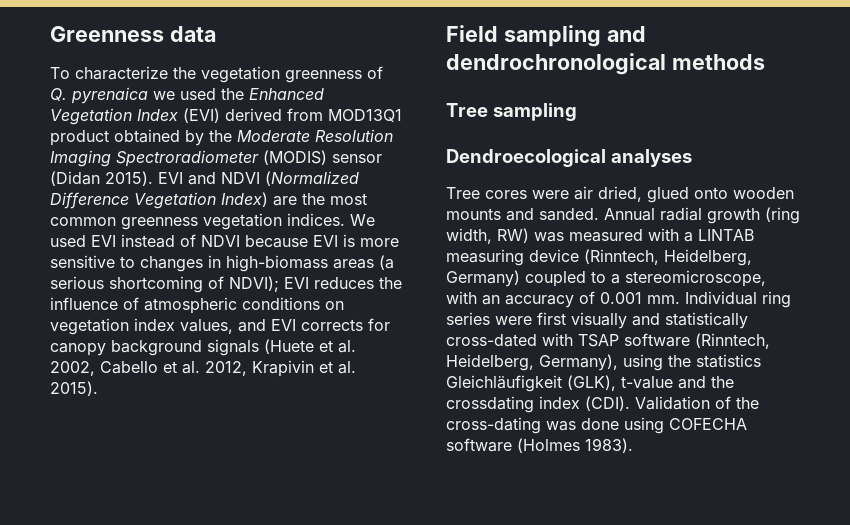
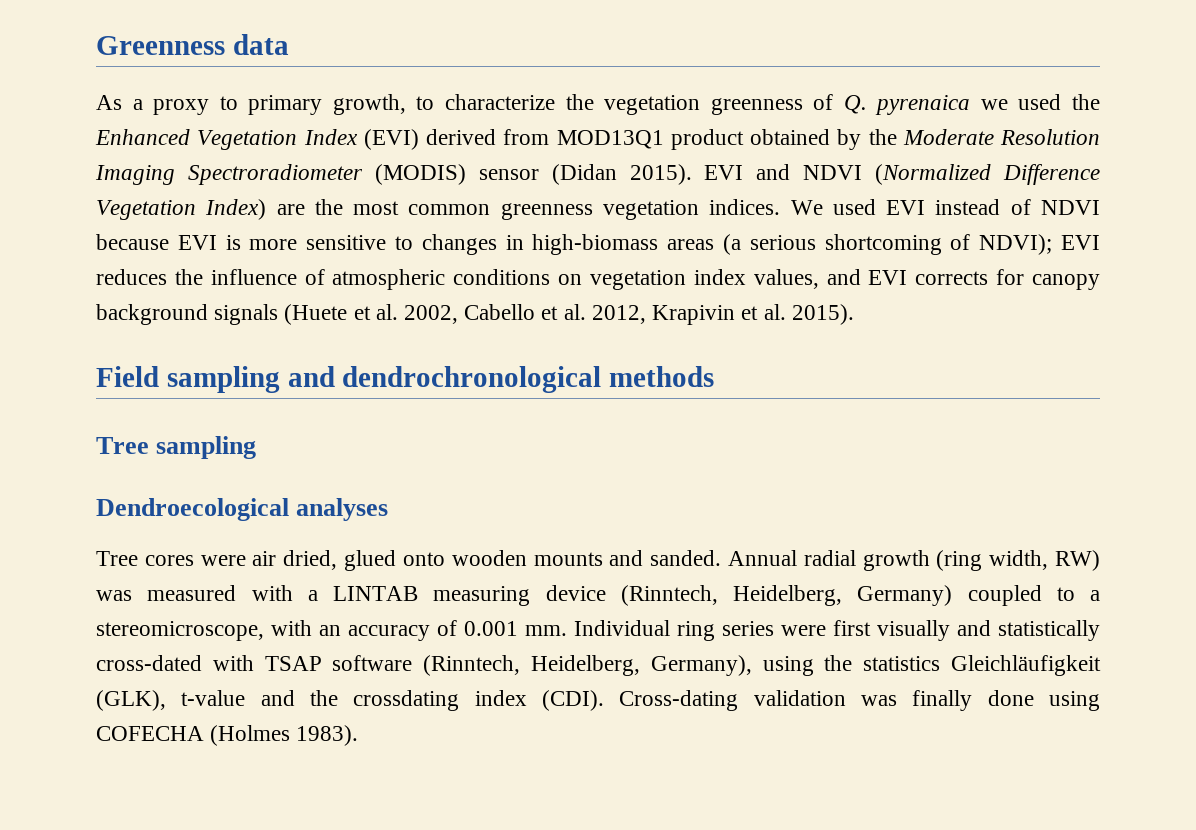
- To characterize the vegetation greenness of Q. pyrenaica we used the Enhanced Vegetation Index (EVI) derived from MOD13Q1 product obtained by the Moderate Resolution Imaging Spectroradiometer (MODIS) sensor (Didan 2015).
+ As a proxy to primary growth, to characterize the vegetation greenness of Q. pyrenaica we used the Enhanced Vegetation Index (EVI) derived from MOD13Q1 product obtained by the Moderate Resolution Imaging Spectroradiometer (MODIS) sensor (Didan 2015).
- Validation of the cross-dating was done using COFECHA software (Holmes 1983).
+ Cross-dating validation was finally done using COFECHA (Holmes 1983).

